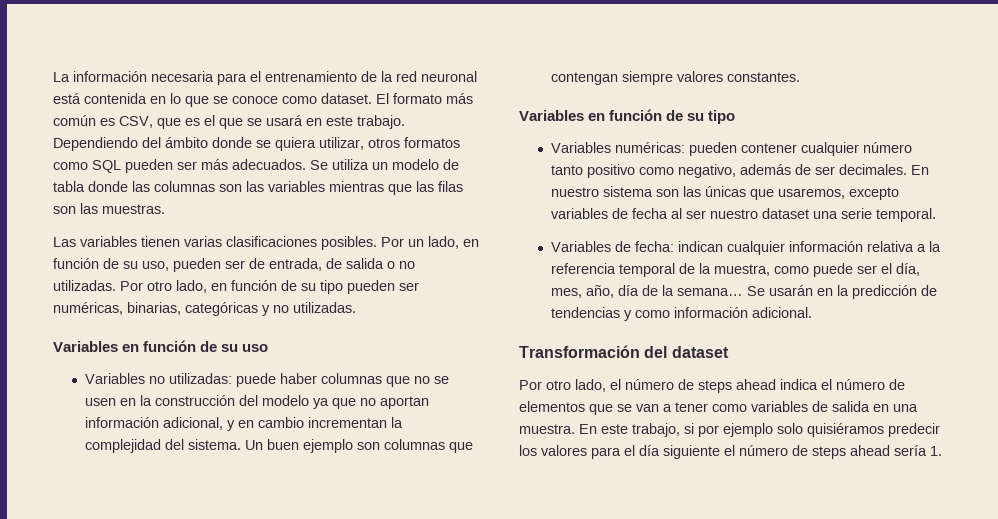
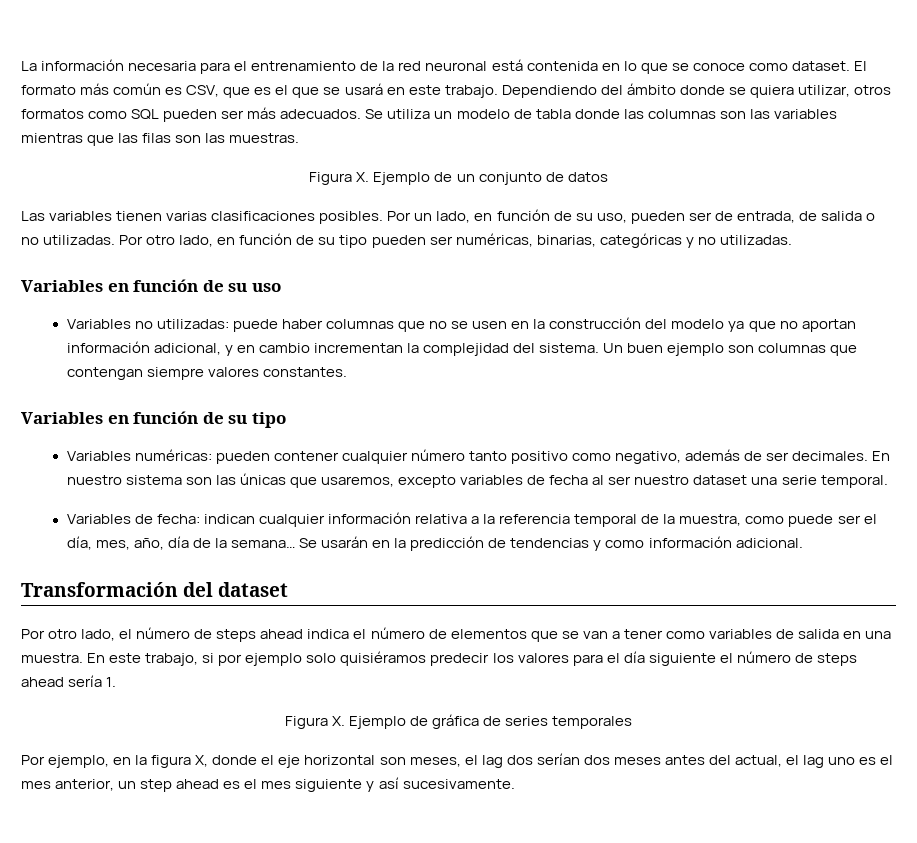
+ Figura X. Ejemplo de un conjunto de datos
+ Figura X. Ejemplo de gráfica de series temporales
+ Por ejemplo, en la figura X, donde el eje horizontal son meses, el lag dos serían dos meses antes del actual, el lag uno es el mes anterior, un step ahead es el mes siguiente y así sucesivamente.

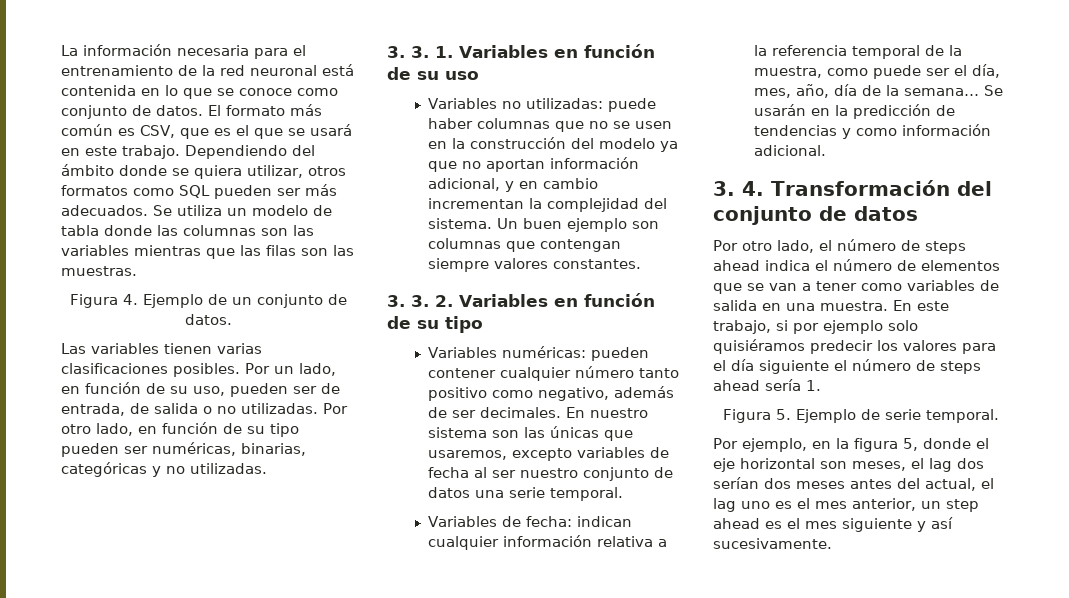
- La información necesaria para el entrenamiento de la red neuronal está contenida en lo que se conoce como dataset.
+ La información necesaria para el entrenamiento de la red neuronal está contenida en lo que se conoce como conjunto de datos.
- Figura X. Ejemplo de un conjunto de datos
+ Figura 4. Ejemplo de un conjunto de datos.
- Variables en función de su uso
+ 3. 3. 1. Variables en función de su uso
- Variables en función de su tipo
+ 3. 3. 2. Variables en función de su tipo
- En nuestro sistema son las únicas que usaremos, excepto variables de fecha al ser nuestro dataset una serie temporal.
+ En nuestro sistema son las únicas que usaremos, excepto variables de fecha al ser nuestro conjunto de datos una serie temporal.
- Transformación del dataset
+ 3. 4. Transformación del conjunto de datos
- Figura X. Ejemplo de gráfica de series temporales
+ Figura 5. Ejemplo de serie temporal.
- Por ejemplo, en la figura X, donde el eje horizontal son meses, el lag dos serían dos meses antes del actual, el lag uno es el mes anterior, un step ahead es el mes siguiente y así sucesivamente.
+ Por ejemplo, en la figura 5, donde el eje horizontal son meses, el lag dos serían dos meses antes del actual, el lag uno es el mes anterior, un step ahead es el mes siguiente y así sucesivamente.

